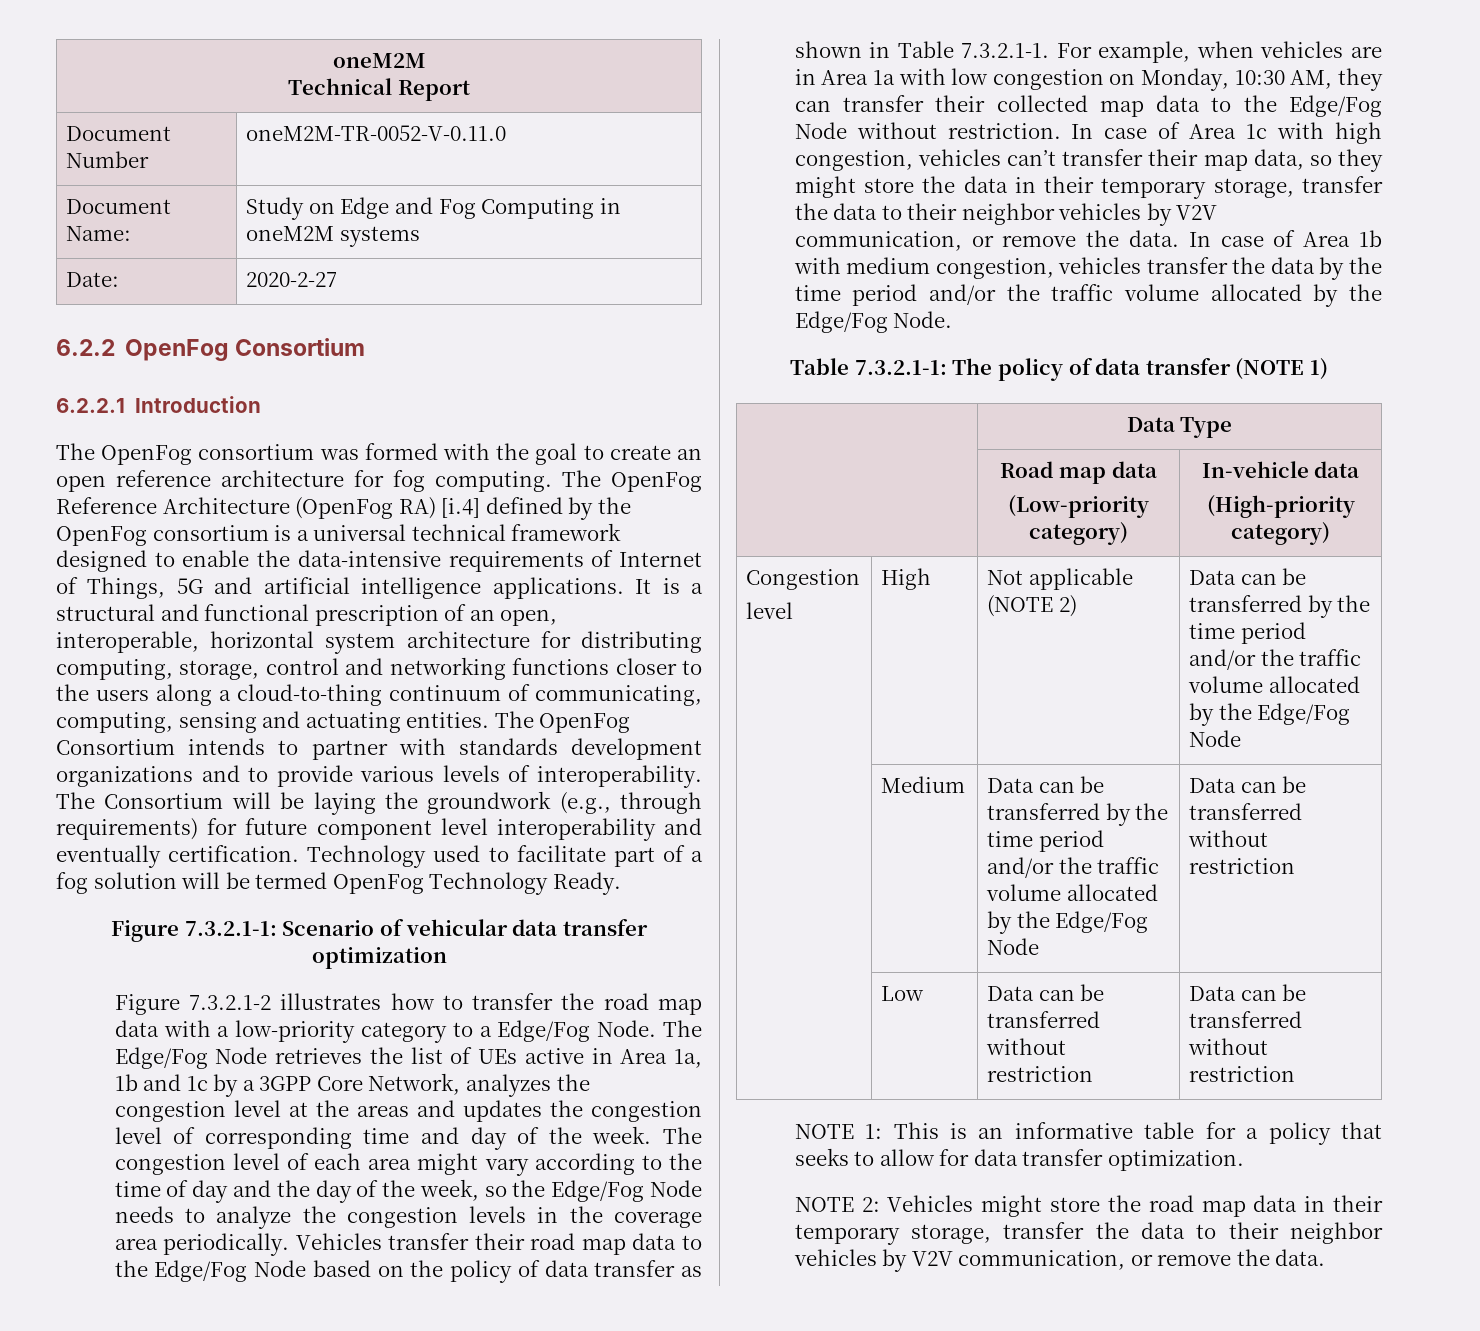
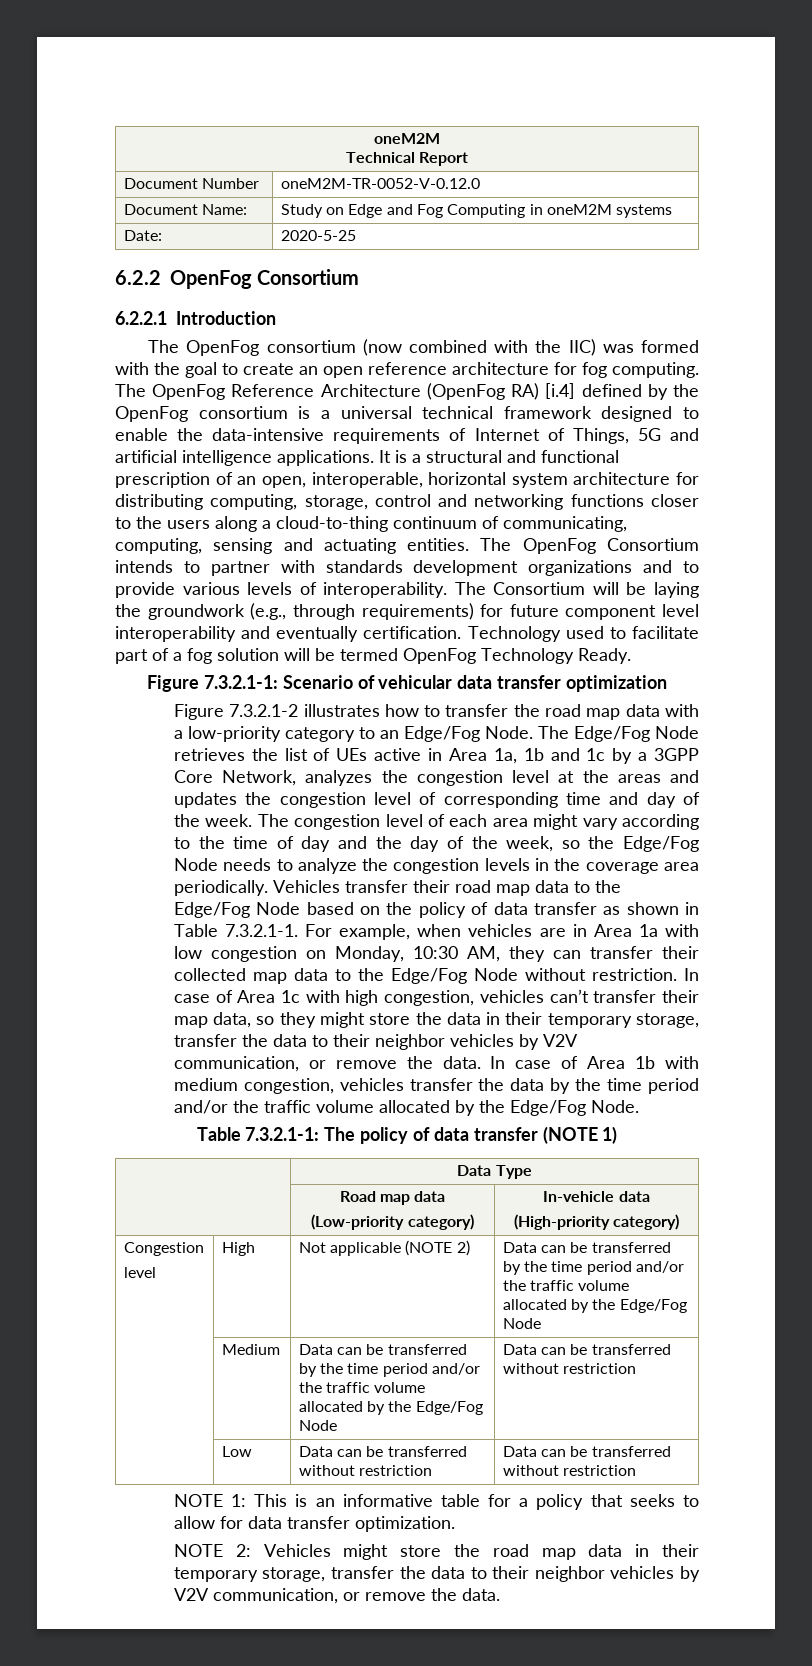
- Document Number | oneM2M-TR-0052-V-0.11.0
+ Document Number | oneM2M-TR-0052-V-0.12.0
- Date: | 2020-2-27
+ Date: | 2020-5-25
- The OpenFog consortium was formed with the goal to create an open reference architecture for fog computing.
+ The OpenFog consortium (now combined with the IIC) was formed with the goal to create an open reference architecture for fog computing.
- Figure 7.3.2.1-2 illustrates how to transfer the road map data with a low-priority category to a Edge/Fog Node.
+ Figure 7.3.2.1-2 illustrates how to transfer the road map data with a low-priority category to an Edge/Fog Node.

